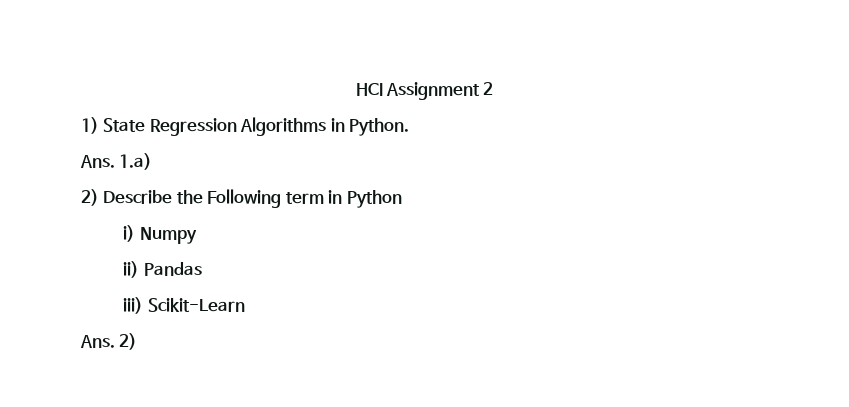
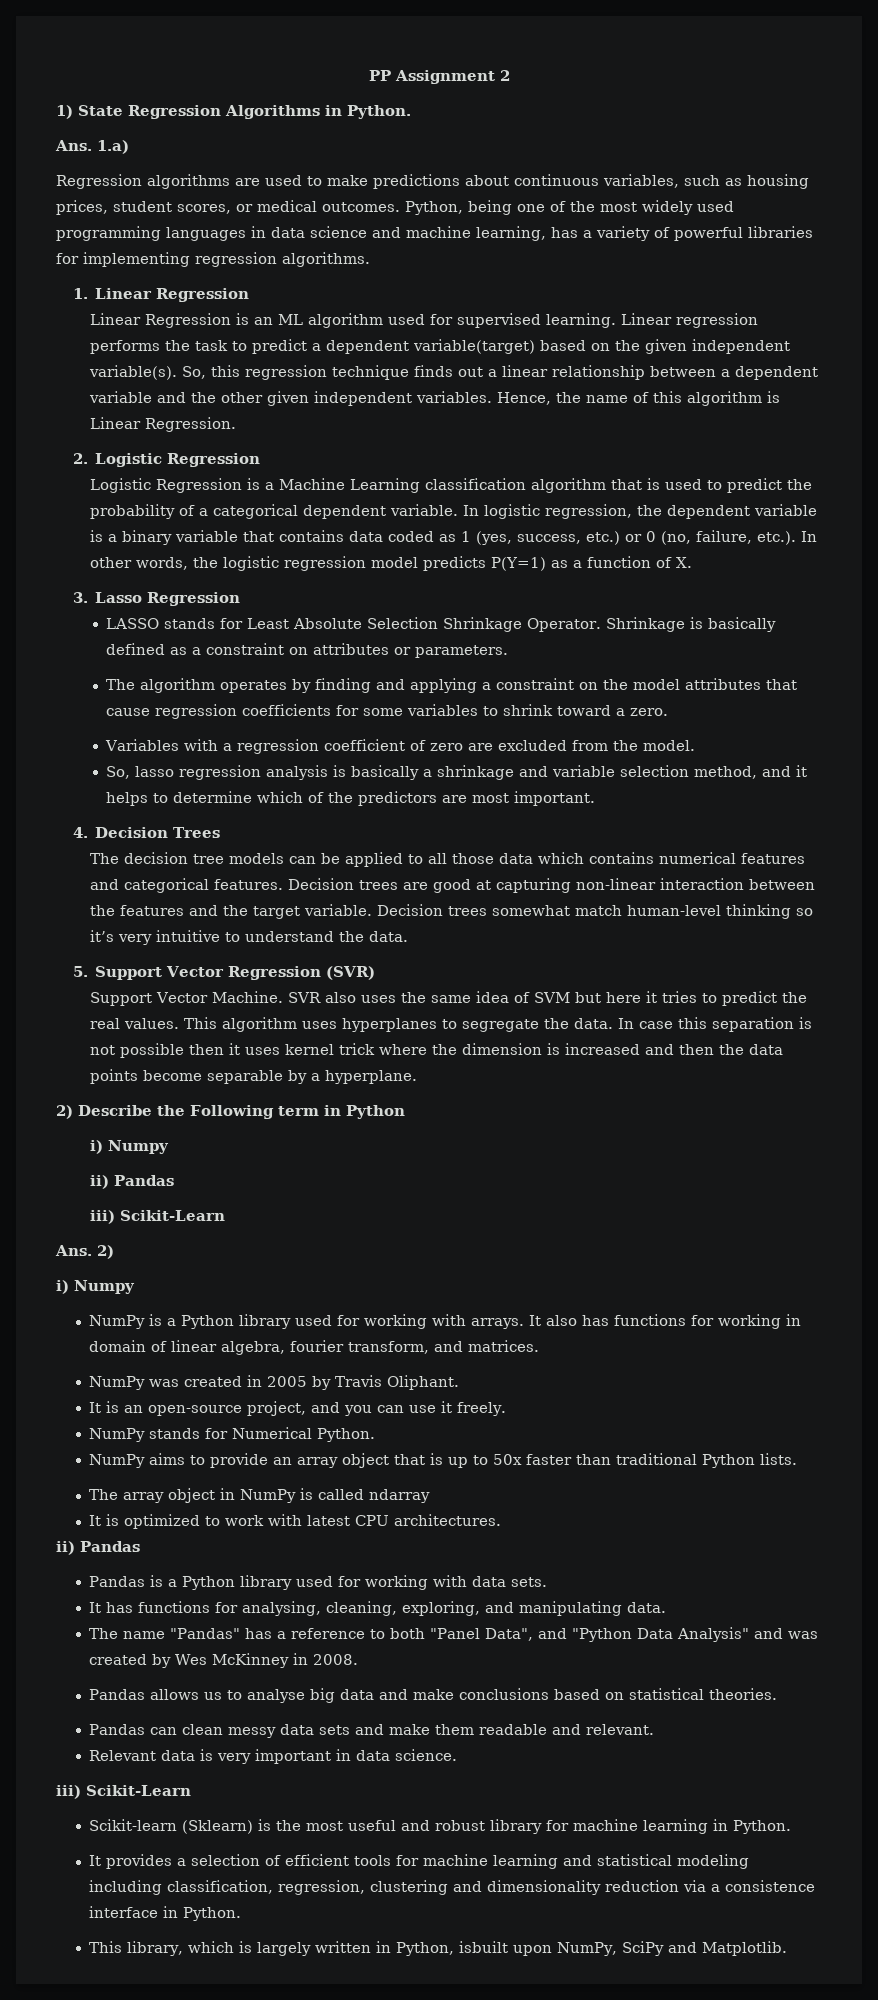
- HCI Assignment 2
+ PP Assignment 2
+ Regression algorithms are used to make predictions about continuous variables, such as housing prices, student scores, or medical outcomes. Python, being one of the most widely used programming languages in data science and machine learning, has a variety of powerful libraries for implementing regression algorithms.
+ 1. Linear Regression
+ Linear Regression is an ML algorithm used for supervised learning. Linear regression performs the task to predict a dependent variable(target) based on the given independent variable(s). So, this regression technique finds out a linear relationship between a dependent variable and the other given independent variables. Hence, the name of this algorithm is Linear Regression.
+ 2. Logistic Regression
+ Logistic Regression is a Machine Learning classification algorithm that is used to predict the probability of a categorical dependent variable. In logistic regression, the dependent variable is a binary variable that contains data coded as 1 (yes, success, etc.) or 0 (no, failure, etc.). In other words, the logistic regression model predicts P(Y=1) as a function of X.
+ 3. Lasso Regression
+ LASSO stands for Least Absolute Selection Shrinkage Operator. Shrinkage is basically defined as a constraint on attributes or parameters.
+ The algorithm operates by finding and applying a constraint on the model attributes that cause regression coefficients for some variables to shrink toward a zero.
+ Variables with a regression coefficient of zero are excluded from the model.
+ So, lasso regression analysis is basically a shrinkage and variable selection method, and it helps to determine which of the predictors are most important.
+ 4. Decision Trees
+ The decision tree models can be applied to all those data which contains numerical features and categorical features. Decision trees are good at capturing non-linear interaction between the features and the target variable. Decision trees somewhat match human-level thinking so it’s very intuitive to understand the data.
+ 5. Support Vector Regression (SVR)
+ Support Vector Machine. SVR also uses the same idea of SVM but here it tries to predict the real values. This algorithm uses hyperplanes to segregate the data. In case this separation is not possible then it uses kernel trick where the dimension is increased and then the data points become separable by a hyperplane.
  Ans. 2)
+ i) Numpy
+ NumPy is a Python library used for working with arrays. It also has functions for working in domain of linear algebra, fourier transform, and matrices.
+ NumPy was created in 2005 by Travis Oliphant.
+ It is an open-source project, and you can use it freely.
+ NumPy stands for Numerical Python.
+ NumPy aims to provide an array object that is up to 50x faster than traditional Python lists.
+ The array object in NumPy is called ndarray
+ It is optimized to work with latest CPU architectures.
+ ii) Pandas
+ Pandas is a Python library used for working with data sets.
+ It has functions for analysing, cleaning, exploring, and manipulating data.
+ The name "Pandas" has a reference to both "Panel Data", and "Python Data Analysis" and was created by Wes McKinney in 2008.
+ Pandas allows us to analyse big data and make conclusions based on statistical theories.
+ Pandas can clean messy data sets and make them readable and relevant.
+ Relevant data is very important in data science.
+ iii) Scikit-Learn
+ Scikit-learn (Sklearn) is the most useful and robust library for machine learning in Python.
+ It provides a selection of efficient tools for machine learning and statistical modeling including classification, regression, clustering and dimensionality reduction via a consistence interface in Python.
+ This library, which is largely written in Python, isbuilt upon NumPy, SciPy and Matplotlib.

